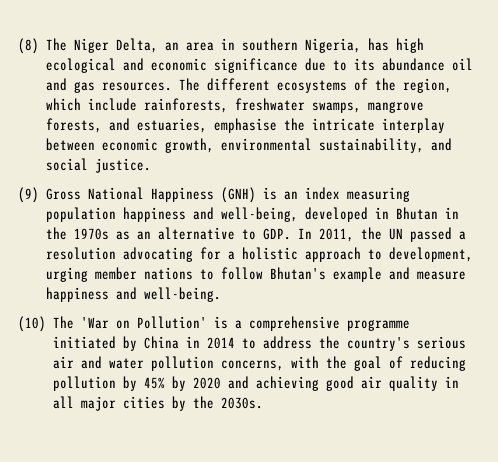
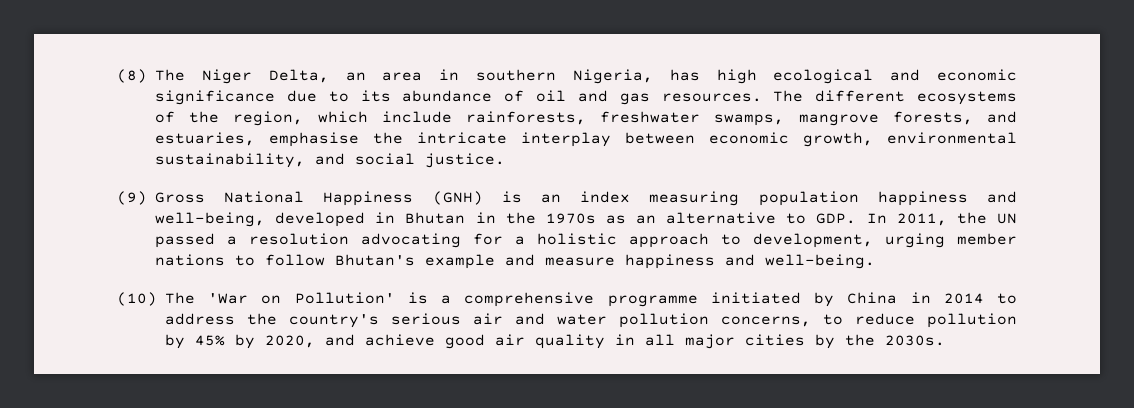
- (8) The Niger Delta, an area in southern Nigeria, has high ecological and economic significance due to its abundance oil and gas resources.
+ (8) The Niger Delta, an area in southern Nigeria, has high ecological and economic significance due to its abundance of oil and gas resources.
- (10) The 'War on Pollution' is a comprehensive programme initiated by China in 2014 to address the country's serious air and water pollution concerns, with the goal of reducing pollution by 45% by 2020 and achieving good air quality in all major cities by the 2030s.
+ (10) The 'War on Pollution' is a comprehensive programme initiated by China in 2014 to address the country's serious air and water pollution concerns, to reduce pollution by 45% by 2020, and achieve good air quality in all major cities by the 2030s.

